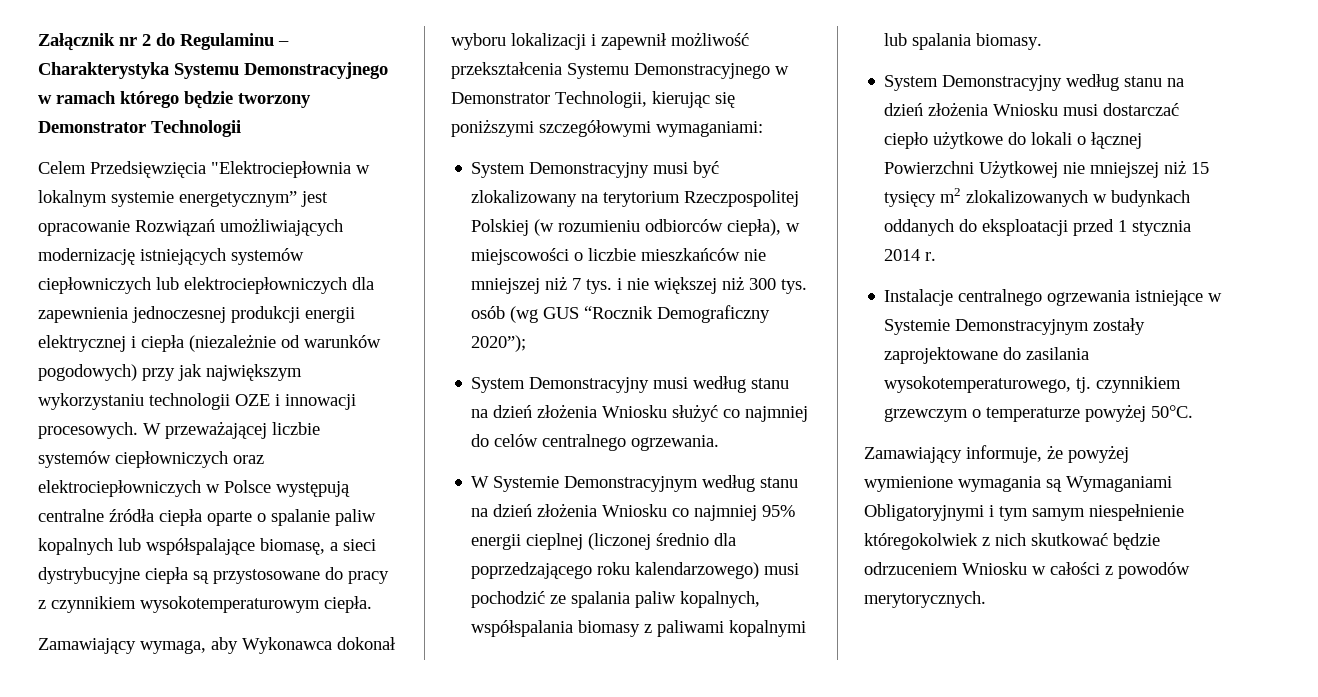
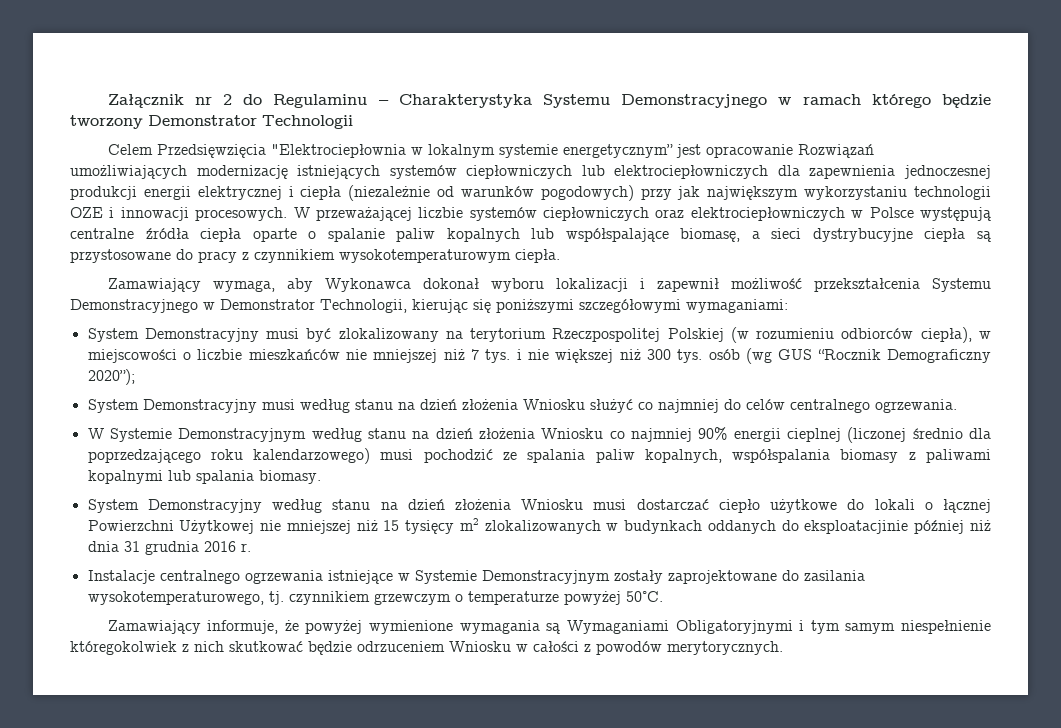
- W Systemie Demonstracyjnym według stanu na dzień złożenia Wniosku co najmniej 95% energii cieplnej (liczonej średnio dla poprzedzającego roku kalendarzowego) musi pochodzić ze spalania paliw kopalnych, współspalania biomasy z paliwami kopalnymi lub spalania biomasy.
+ W Systemie Demonstracyjnym według stanu na dzień złożenia Wniosku co najmniej 90% energii cieplnej (liczonej średnio dla poprzedzającego roku kalendarzowego) musi pochodzić ze spalania paliw kopalnych, współspalania biomasy z paliwami kopalnymi lub spalania biomasy.
- System Demonstracyjny według stanu na dzień złożenia Wniosku musi dostarczać ciepło użytkowe do lokali o łącznej Powierzchni Użytkowej nie mniejszej niż 15 tysięcy m2 zlokalizowanych w budynkach oddanych do eksploatacji przed 1 stycznia 2014 r.
+ System Demonstracyjny według stanu na dzień złożenia Wniosku musi dostarczać ciepło użytkowe do lokali o łącznej Powierzchni Użytkowej nie mniejszej niż 15 tysięcy m2 zlokalizowanych w budynkach oddanych do eksploatacjinie później niż dnia 31 grudnia 2016 r.

